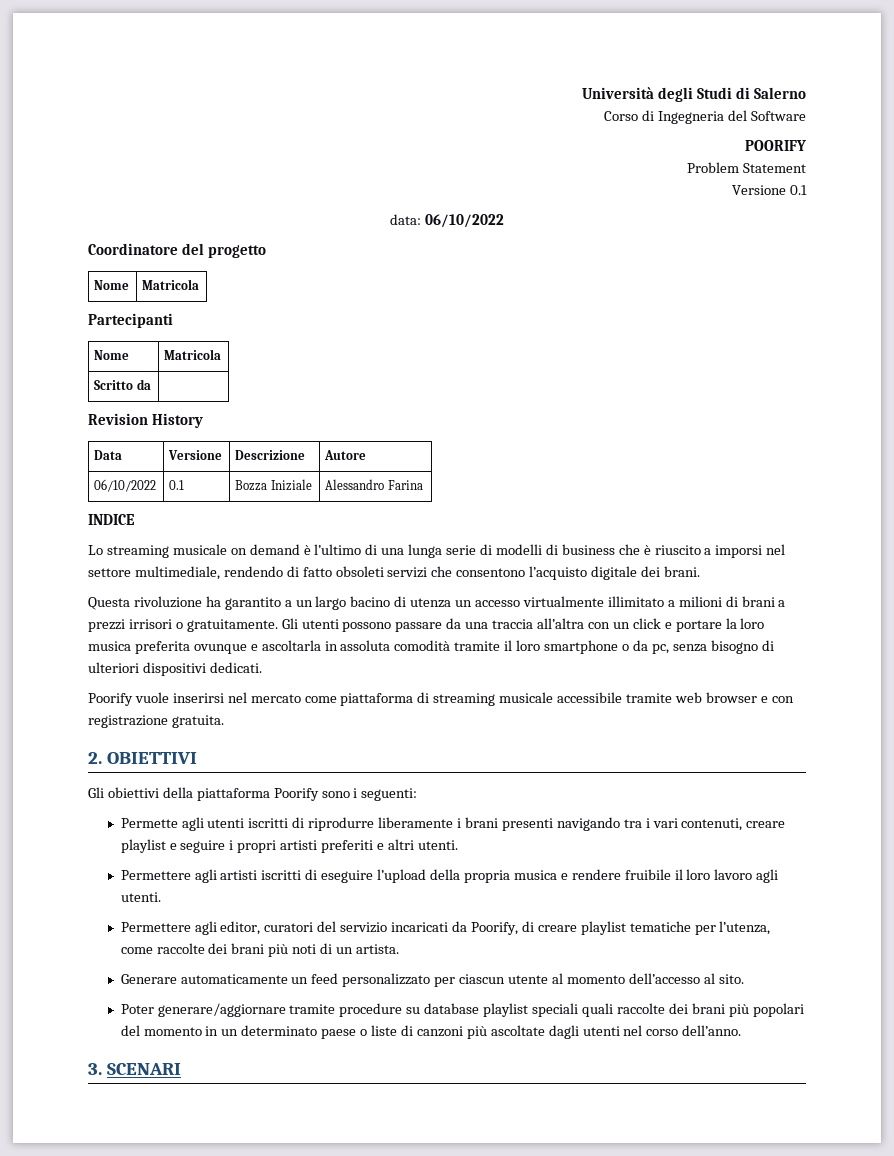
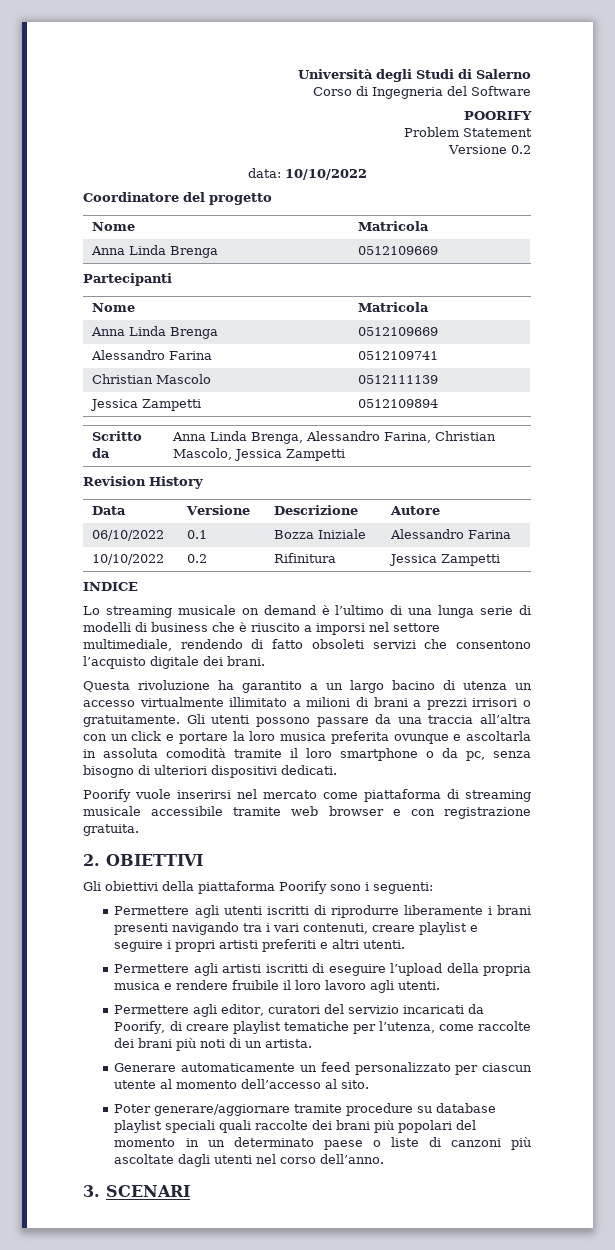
- Versione 0.1
+ Versione 0.2
- data: 06/10/2022
+ data: 10/10/2022
  Coordinatore del progetto
  Nome | Matricola
+ Anna Linda Brenga | 0512109669
  Partecipanti
  Nome | Matricola
- Scritto da |
+ Anna Linda Brenga | 0512109669
+ Alessandro Farina | 0512109741
+ Christian Mascolo | 0512111139
+ Jessica Zampetti | 0512109894
+ Scritto da | Anna Linda Brenga, Alessandro Farina, Christian Mascolo, Jessica Zampetti
+ 10/10/2022 | 0.2 | Rifinitura | Jessica Zampetti
- Permette agli utenti iscritti di riprodurre liberamente i brani presenti navigando tra i vari contenuti, creare playlist e seguire i propri artisti preferiti e altri utenti.
+ Permettere agli utenti iscritti di riprodurre liberamente i brani presenti navigando tra i vari contenuti, creare playlist e seguire i propri artisti preferiti e altri utenti.

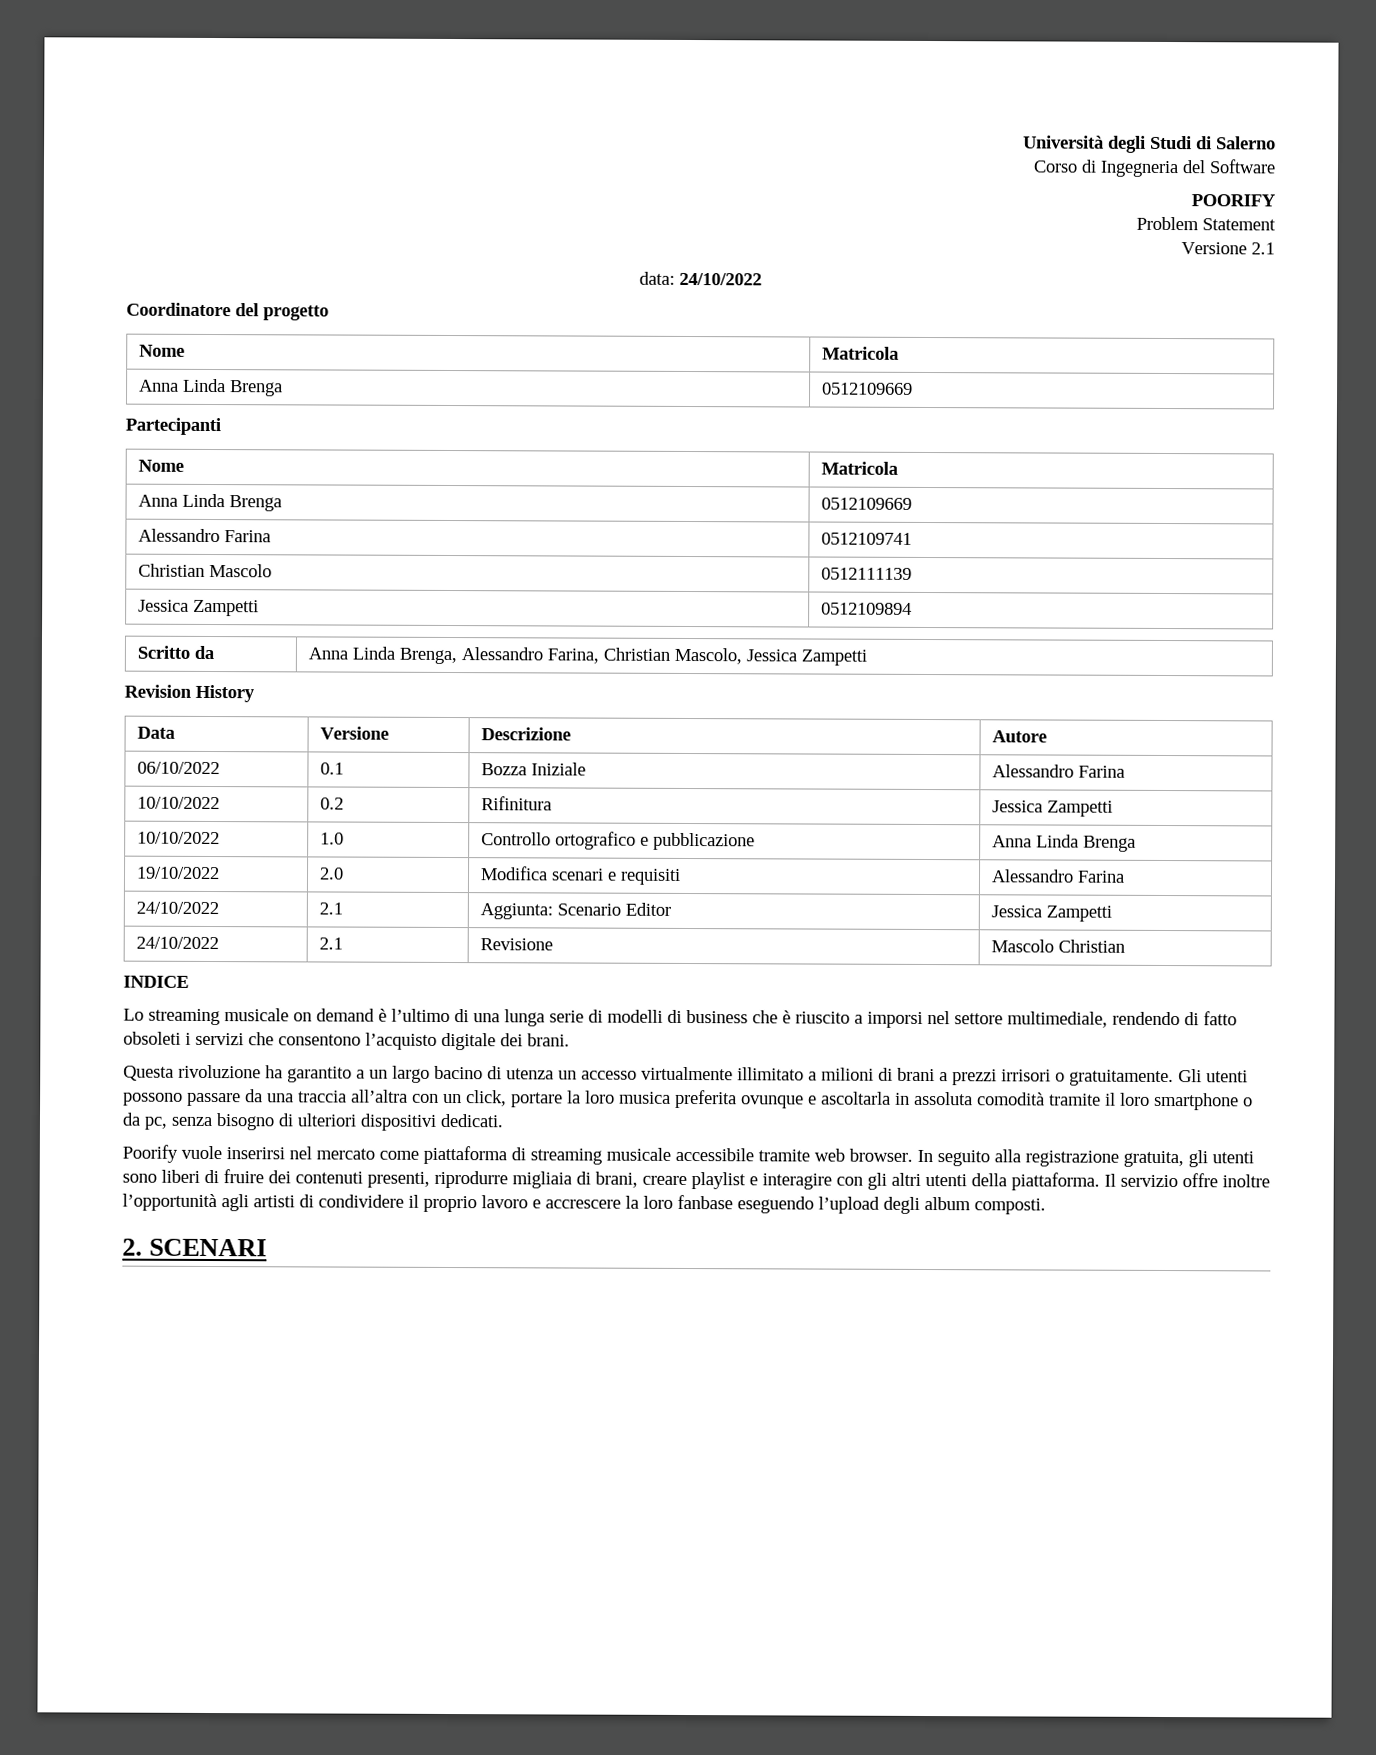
- Versione 0.2
+ Versione 2.1
- data: 10/10/2022
+ data: 24/10/2022
+ 10/10/2022 | 1.0 | Controllo ortografico e pubblicazione | Anna Linda Brenga
+ 19/10/2022 | 2.0 | Modifica scenari e requisiti | Alessandro Farina
+ 24/10/2022 | 2.1 | Aggiunta: Scenario Editor | Jessica Zampetti
+ 24/10/2022 | 2.1 | Revisione | Mascolo Christian
- Lo streaming musicale on demand è l’ultimo di una lunga serie di modelli di business che è riuscito a imporsi nel settore multimediale, rendendo di fatto obsoleti servizi che consentono l’acquisto digitale dei brani.
+ Lo streaming musicale on demand è l’ultimo di una lunga serie di modelli di business che è riuscito a imporsi nel settore multimediale, rendendo di fatto obsoleti i servizi che consentono l’acquisto digitale dei brani.
- Gli utenti possono passare da una traccia all’altra con un click e portare la loro musica preferita ovunque e ascoltarla in assoluta comodità tramite il loro smartphone o da pc, senza bisogno di ulteriori dispositivi dedicati.
+ Gli utenti possono passare da una traccia all’altra con un click, portare la loro musica preferita ovunque e ascoltarla in assoluta comodità tramite il loro smartphone o da pc, senza bisogno di ulteriori dispositivi dedicati.
- Poorify vuole inserirsi nel mercato come piattaforma di streaming musicale accessibile tramite web browser e con registrazione gratuita.
- 2. OBIETTIVI
- Gli obiettivi della piattaforma Poorify sono i seguenti:
- Permettere agli utenti iscritti di riprodurre liberamente i brani presenti navigando tra i vari contenuti, creare playlist e seguire i propri artisti preferiti e altri utenti.
- Permettere agli artisti iscritti di eseguire l’upload della propria musica e rendere fruibile il loro lavoro agli utenti.
- Permettere agli editor, curatori del servizio incaricati da Poorify, di creare playlist tematiche per l’utenza, come raccolte dei brani più noti di un artista.
- Generare automaticamente un feed personalizzato per ciascun utente al momento dell’accesso al sito.
- Poter generare/aggiornare tramite procedure su database playlist speciali quali raccolte dei brani più popolari del momento in un determinato paese o liste di canzoni più ascoltate dagli utenti nel corso dell’anno.
- 3. SCENARI
+ Poorify vuole inserirsi nel mercato come piattaforma di streaming musicale accessibile tramite web browser. In seguito alla registrazione gratuita, gli utenti sono liberi di fruire dei contenuti presenti, riprodurre migliaia di brani, creare playlist e interagire con gli altri utenti della piattaforma. Il servizio offre inoltre l’opportunità agli artisti di condividere il proprio lavoro e accrescere la loro fanbase eseguendo l’upload degli album composti.
+ 2. SCENARI

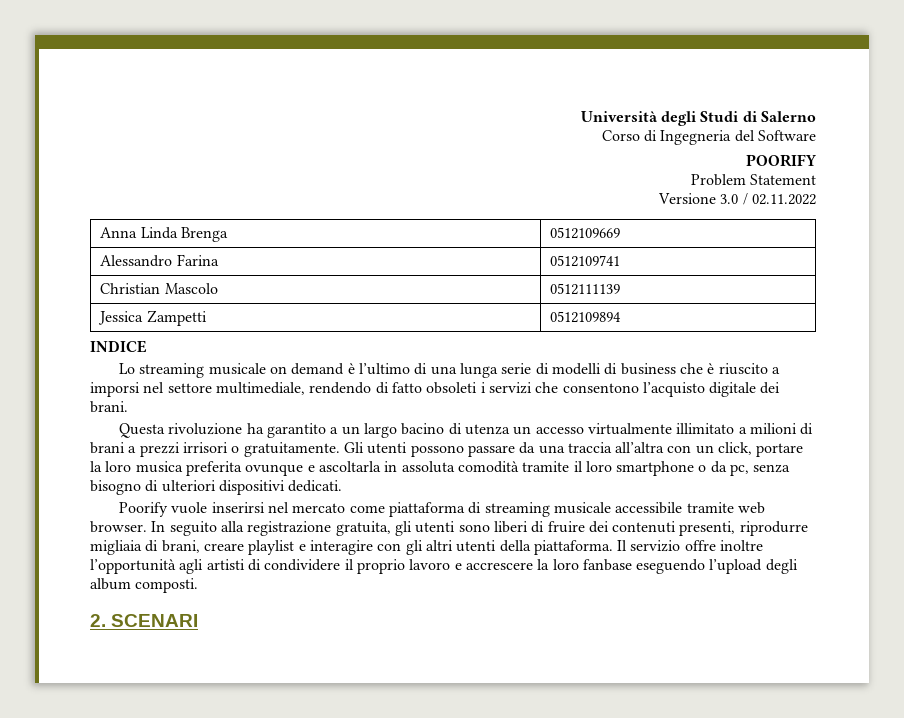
- Versione 2.1
- data: 24/10/2022
- Coordinatore del progetto
- Nome | Matricola
- Anna Linda Brenga | 0512109669
- Partecipanti
- Nome | Matricola
+ Versione 3.0 / 02.11.2022
- Scritto da | Anna Linda Brenga, Alessandro Farina, Christian Mascolo, Jessica Zampetti
- Revision History
- Data | Versione | Descrizione | Autore
- 06/10/2022 | 0.1 | Bozza Iniziale | Alessandro Farina
- 10/10/2022 | 0.2 | Rifinitura | Jessica Zampetti
- 10/10/2022 | 1.0 | Controllo ortografico e pubblicazione | Anna Linda Brenga
- 19/10/2022 | 2.0 | Modifica scenari e requisiti | Alessandro Farina
- 24/10/2022 | 2.1 | Aggiunta: Scenario Editor | Jessica Zampetti
- 24/10/2022 | 2.1 | Revisione | Mascolo Christian

